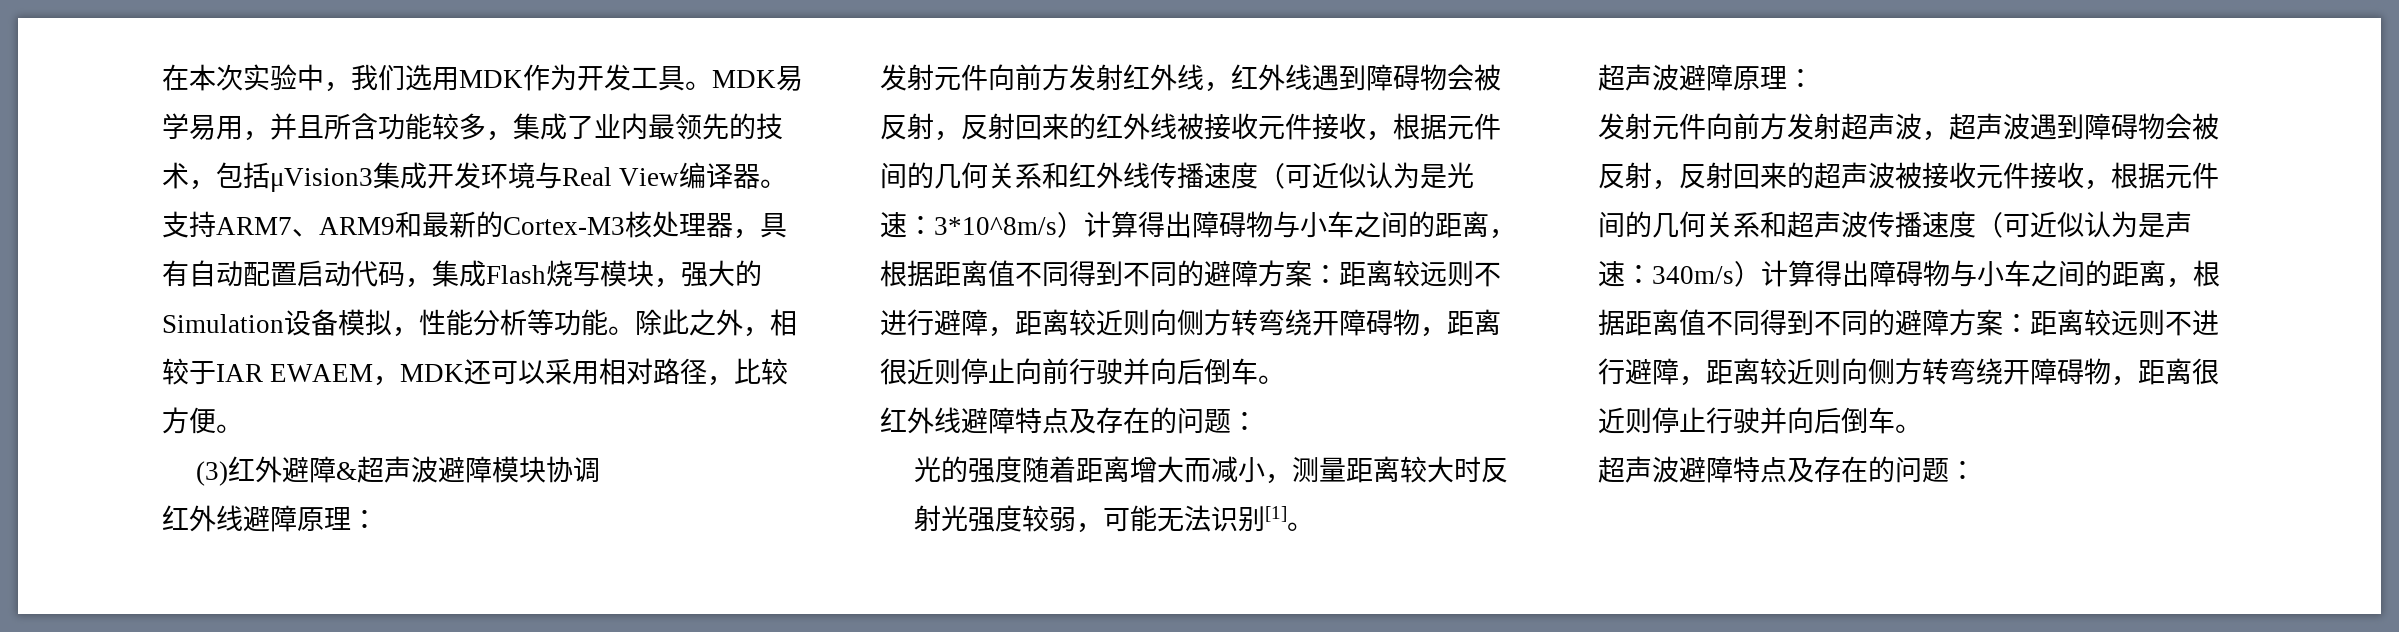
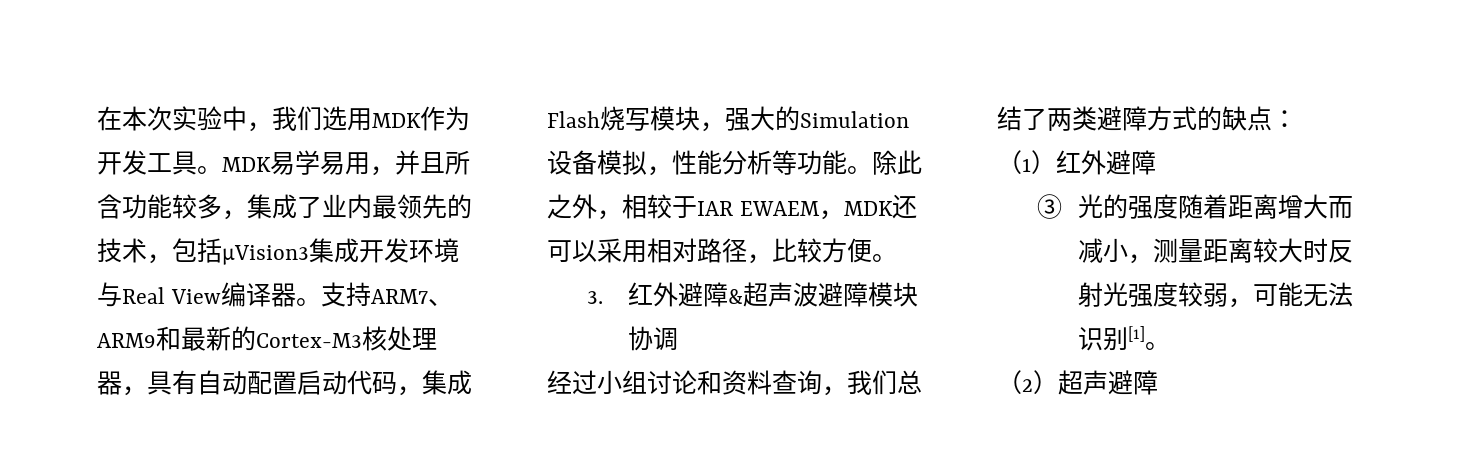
- (3)红外避障&超声波避障模块协调
+ 3.红外避障&超声波避障模块协调
- 红外线避障原理：
- 发射元件向前方发射红外线，红外线遇到障碍物会被反射，反射回来的红外线被接收元件接收，根据元件间的几何关系和红外线传播速度（可近似认为是光速：3*10^8m/s）计算得出障碍物与小车之间的距离，根据距离值不同得到不同的避障方案：距离较远则不进行避障，距离较近则向侧方转弯绕开障碍物，距离很近则停止向前行驶并向后倒车。
- 红外线避障特点及存在的问题：
- 光的强度随着距离增大而减小，测量距离较大时反射光强度较弱，可能无法识别[1]。
+ 经过小组讨论和资料查询，我们总结了两类避障方式的缺点：
+ （1）红外避障
+ ③光的强度随着距离增大而减小，测量距离较大时反射光强度较弱，可能无法识别[1]。
- 超声波避障原理：
- 发射元件向前方发射超声波，超声波遇到障碍物会被反射，反射回来的超声波被接收元件接收，根据元件间的几何关系和超声波传播速度（可近似认为是声速：340m/s）计算得出障碍物与小车之间的距离，根据距离值不同得到不同的避障方案：距离较远则不进行避障，距离较近则向侧方转弯绕开障碍物，距离很近则停止行驶并向后倒车。
- 超声波避障特点及存在的问题：
+ （2）超声避障

